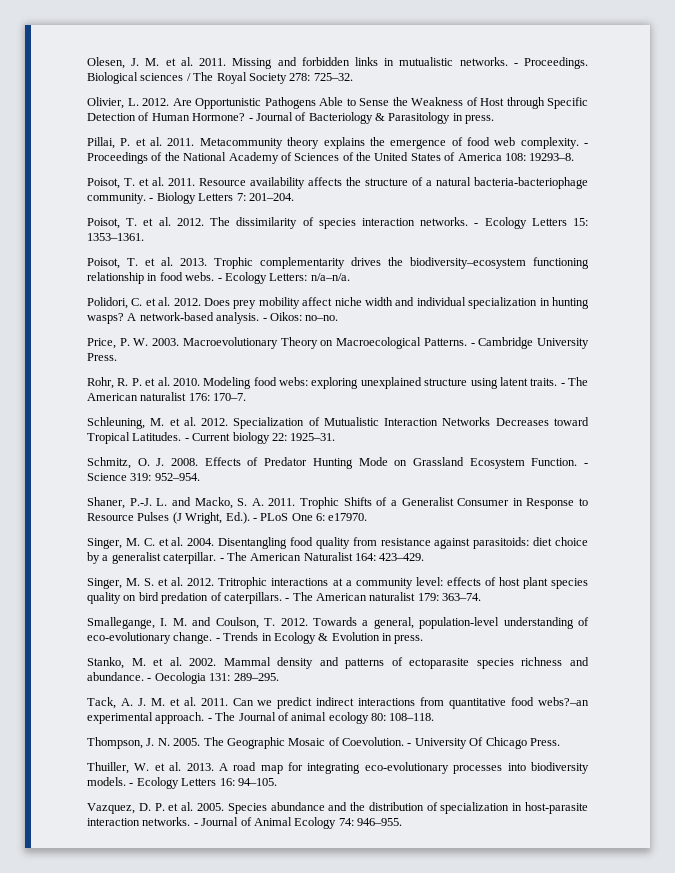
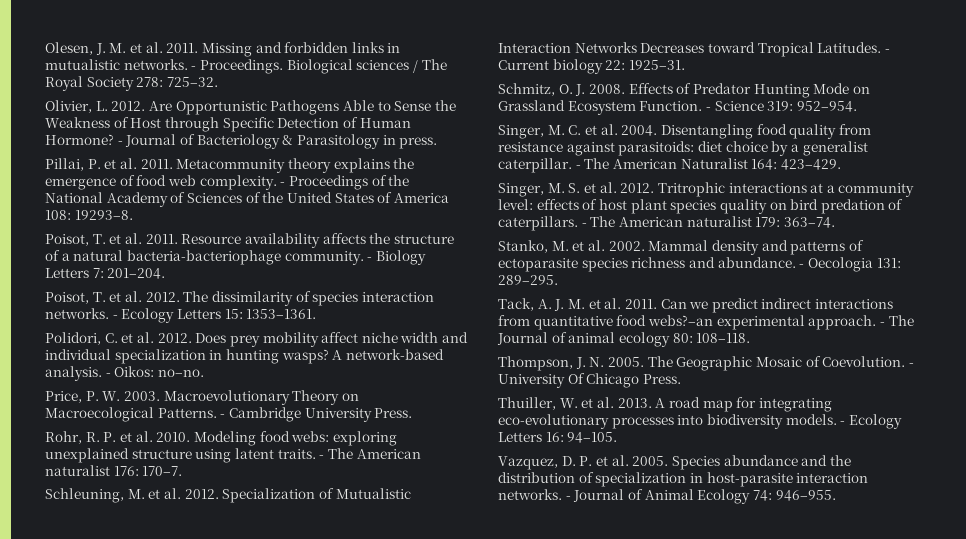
- Poisot, T. et al. 2013. Trophic complementarity drives the biodiversity–ecosystem functioning relationship in food webs. - Ecology Letters: n/a–n/a.
- Shaner, P.-J. L. and Macko, S. A. 2011. Trophic Shifts of a Generalist Consumer in Response to Resource Pulses (J Wright, Ed.). - PLoS One 6: e17970.
- Smallegange, I. M. and Coulson, T. 2012. Towards a general, population-level understanding of eco-evolutionary change. - Trends in Ecology & Evolution in press.

